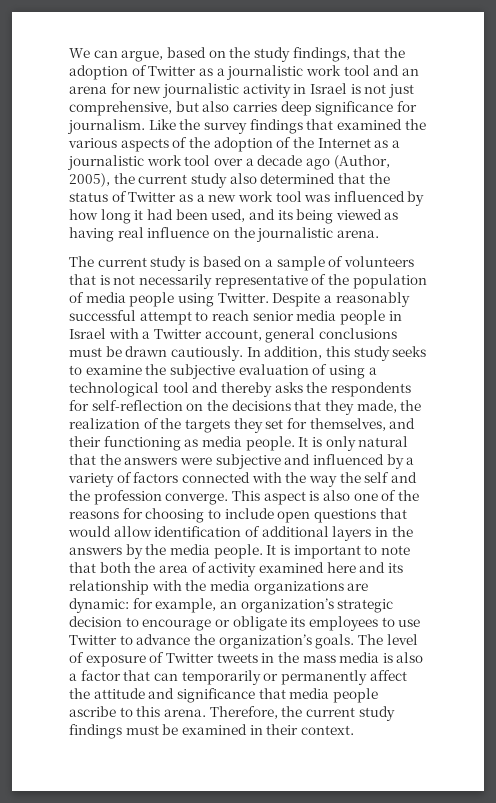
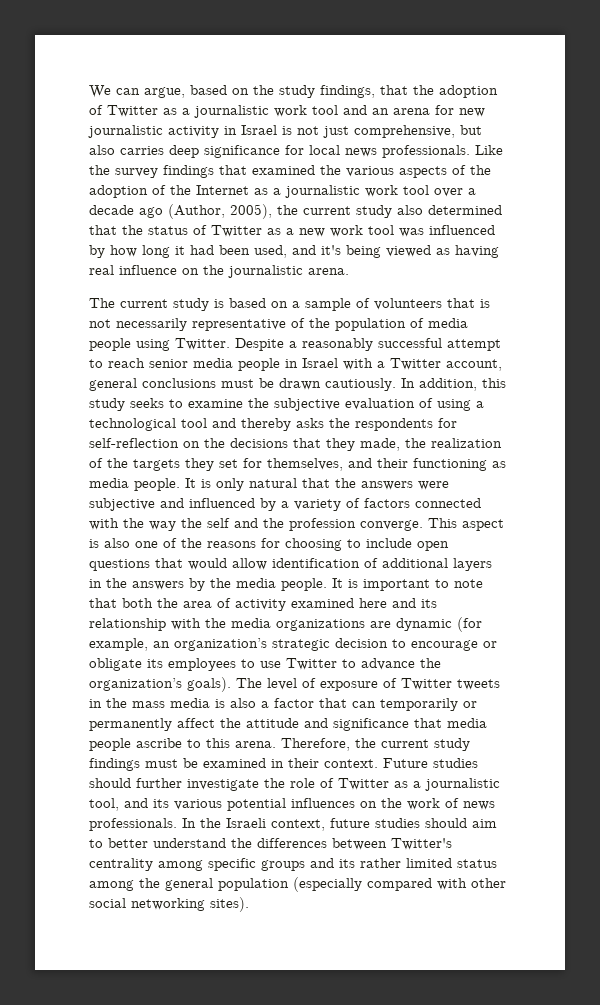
- We can argue, based on the study findings, that the adoption of Twitter as a journalistic work tool and an arena for new journalistic activity in Israel is not just comprehensive, but also carries deep significance for journalism.
+ We can argue, based on the study findings, that the adoption of Twitter as a journalistic work tool and an arena for new journalistic activity in Israel is not just comprehensive, but also carries deep significance for local news professionals.
- Like the survey findings that examined the various aspects of the adoption of the Internet as a journalistic work tool over a decade ago (Author, 2005), the current study also determined that the status of Twitter as a new work tool was influenced by how long it had been used, and its being viewed as having real influence on the journalistic arena.
+ Like the survey findings that examined the various aspects of the adoption of the Internet as a journalistic work tool over a decade ago (Author, 2005), the current study also determined that the status of Twitter as a new work tool was influenced by how long it had been used, and it's being viewed as having real influence on the journalistic arena.
- It is important to note that both the area of activity examined here and its relationship with the media organizations are dynamic: for example, an organization’s strategic decision to encourage or obligate its employees to use Twitter to advance the organization’s goals.
+ It is important to note that both the area of activity examined here and its relationship with the media organizations are dynamic (for example, an organization’s strategic decision to encourage or obligate its employees to use Twitter to advance the organization’s goals).
+ Future studies should further investigate the role of Twitter as a journalistic tool, and its various potential influences on the work of news professionals. In the Israeli context, future studies should aim to better understand the differences between Twitter's centrality among specific groups and its rather limited status among the general population (especially compared with other social networking sites).

